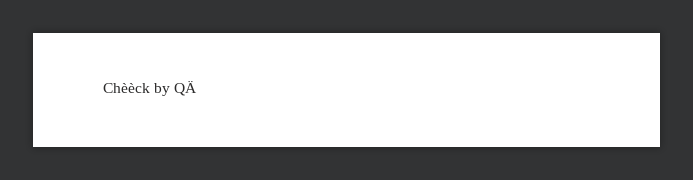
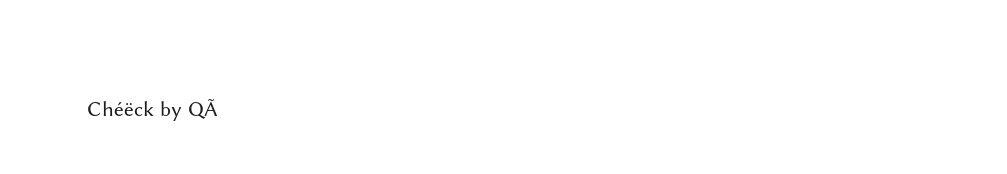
- Chèèck by QÄ
+ Chéëck by QÃ

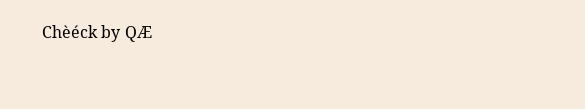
- Chéëck by QÃ
+ Chèéck by QÆ

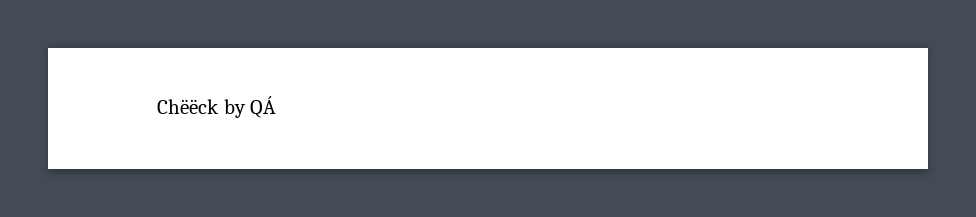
- Chèéck by QÆ
+ Chëëck by QÁ

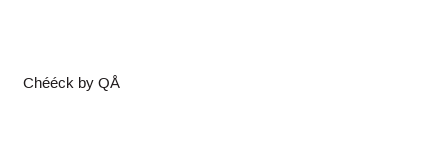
- Chëëck by QÁ
+ Chééck by QÅ

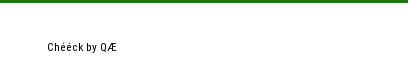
- Chééck by QÅ
+ Chééck by QÆ

